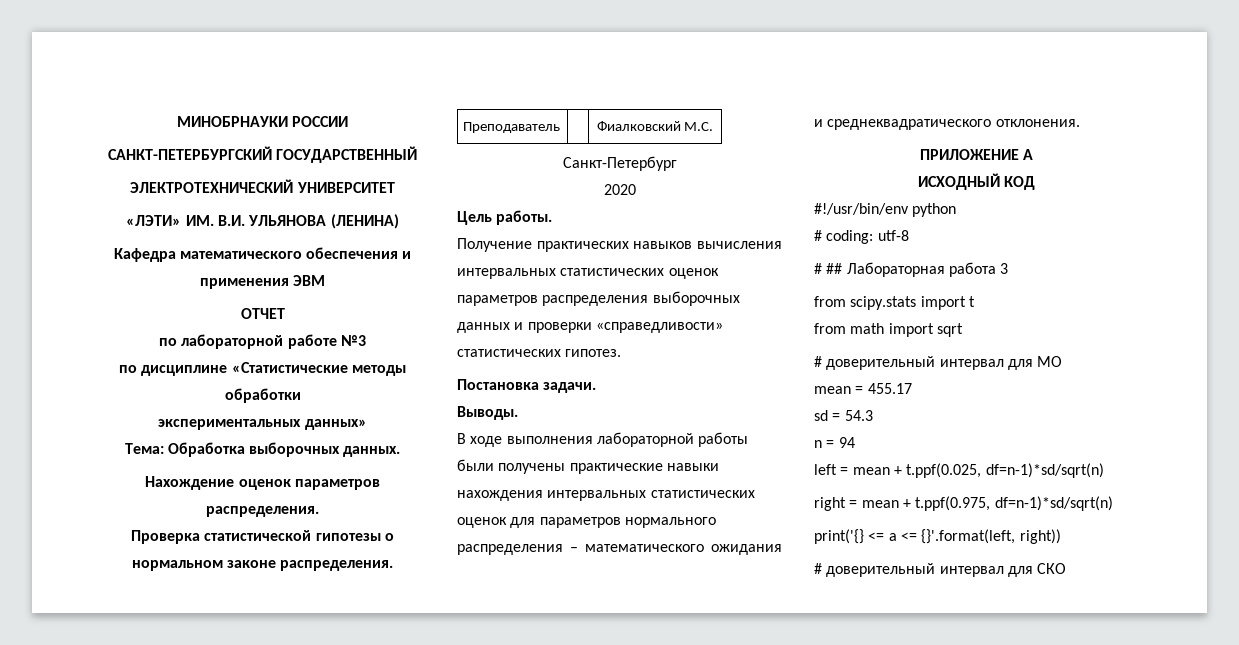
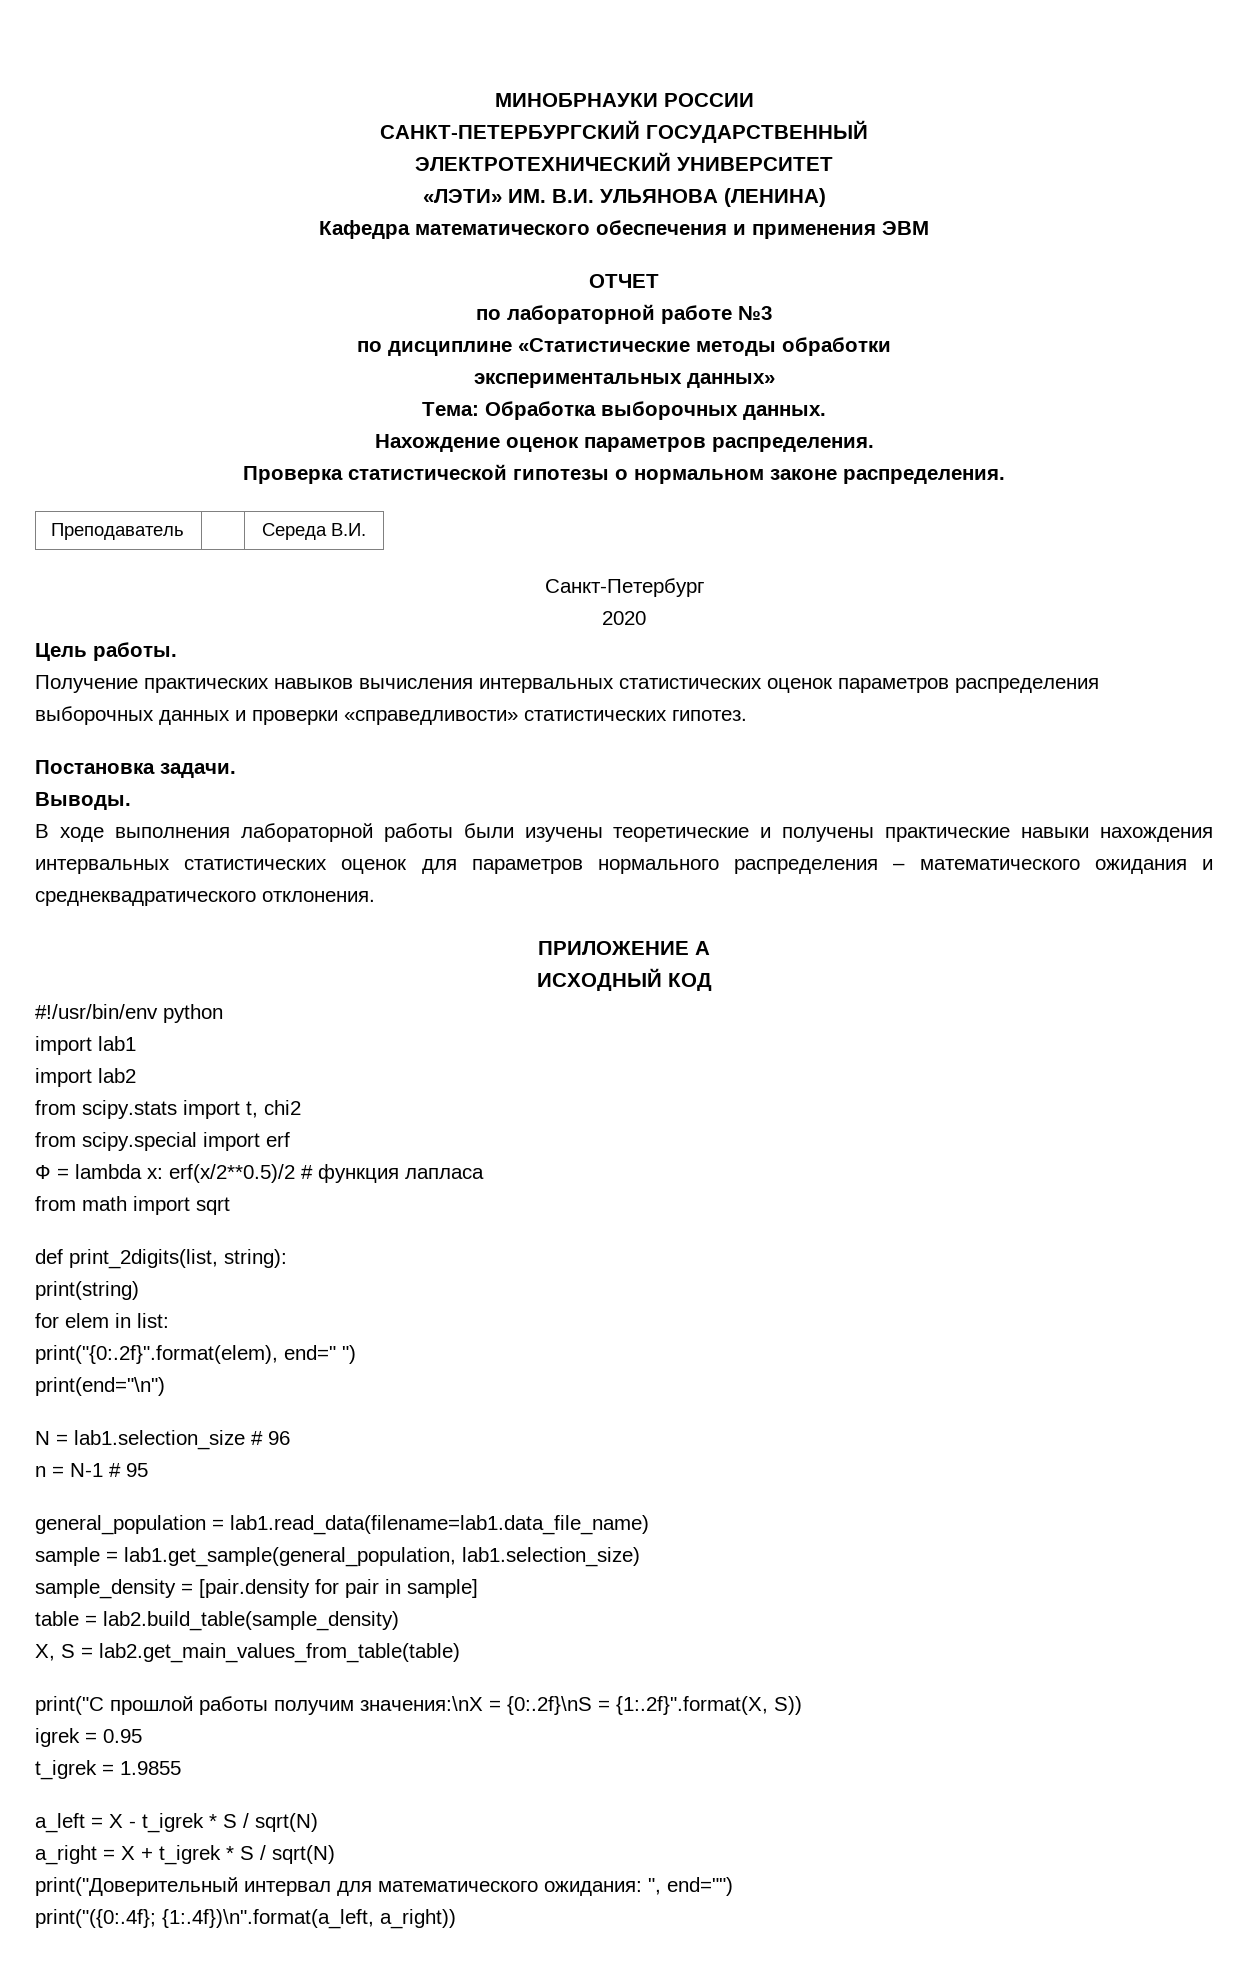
- Преподаватель | | Фиалковский М.С.
+ Преподаватель | | Середа В.И.
- В ходе выполнения лабораторной работы были получены практические навыки нахождения интервальных статистических оценок для параметров нормального распределения – математического ожидания и среднеквадратического отклонения.
+ В ходе выполнения лабораторной работы были изучены теоретические и получены практические навыки нахождения интервальных статистических оценок для параметров нормального распределения – математического ожидания и среднеквадратического отклонения.
- # coding: utf-8
- # ## Лабораторная работа 3
- from scipy.stats import t
+ import lab1
+ import lab2
+ from scipy.stats import t, chi2
+ from scipy.special import erf
+ Ф = lambda x: erf(x/2**0.5)/2 # функция лапласа
  from math import sqrt
- # доверительный интервал для МО
- mean = 455.17
- sd = 54.3
- n = 94
- left = mean + t.ppf(0.025, df=n-1)*sd/sqrt(n)
- right = mean + t.ppf(0.975, df=n-1)*sd/sqrt(n)
- print('{} <= a <= {}'.format(left, right))
- # доверительный интервал для СКО
+ def print_2digits(list, string):
+ print(string)
+ for elem in list:
+ print("{0:.2f}".format(elem), end=" ")
+ print(end="\n")
+ N = lab1.selection_size # 96
+ n = N-1 # 95
+ general_population = lab1.read_data(filename=lab1.data_file_name)
+ sample = lab1.get_sample(general_population, lab1.selection_size)
+ sample_density = [pair.density for pair in sample]
+ table = lab2.build_table(sample_density)
+ X, S = lab2.get_main_values_from_table(table)
+ print("С прошлой работы получим значения:\nX = {0:.2f}\nS = {1:.2f}".format(X, S))
+ igrek = 0.95
+ t_igrek = 1.9855
+ a_left = X - t_igrek * S / sqrt(N)
+ a_right = X + t_igrek * S / sqrt(N)
+ print("Доверительный интервал для математического ожидания: ", end="")
+ print("({0:.4f}; {1:.4f})\n".format(a_left, a_right))

